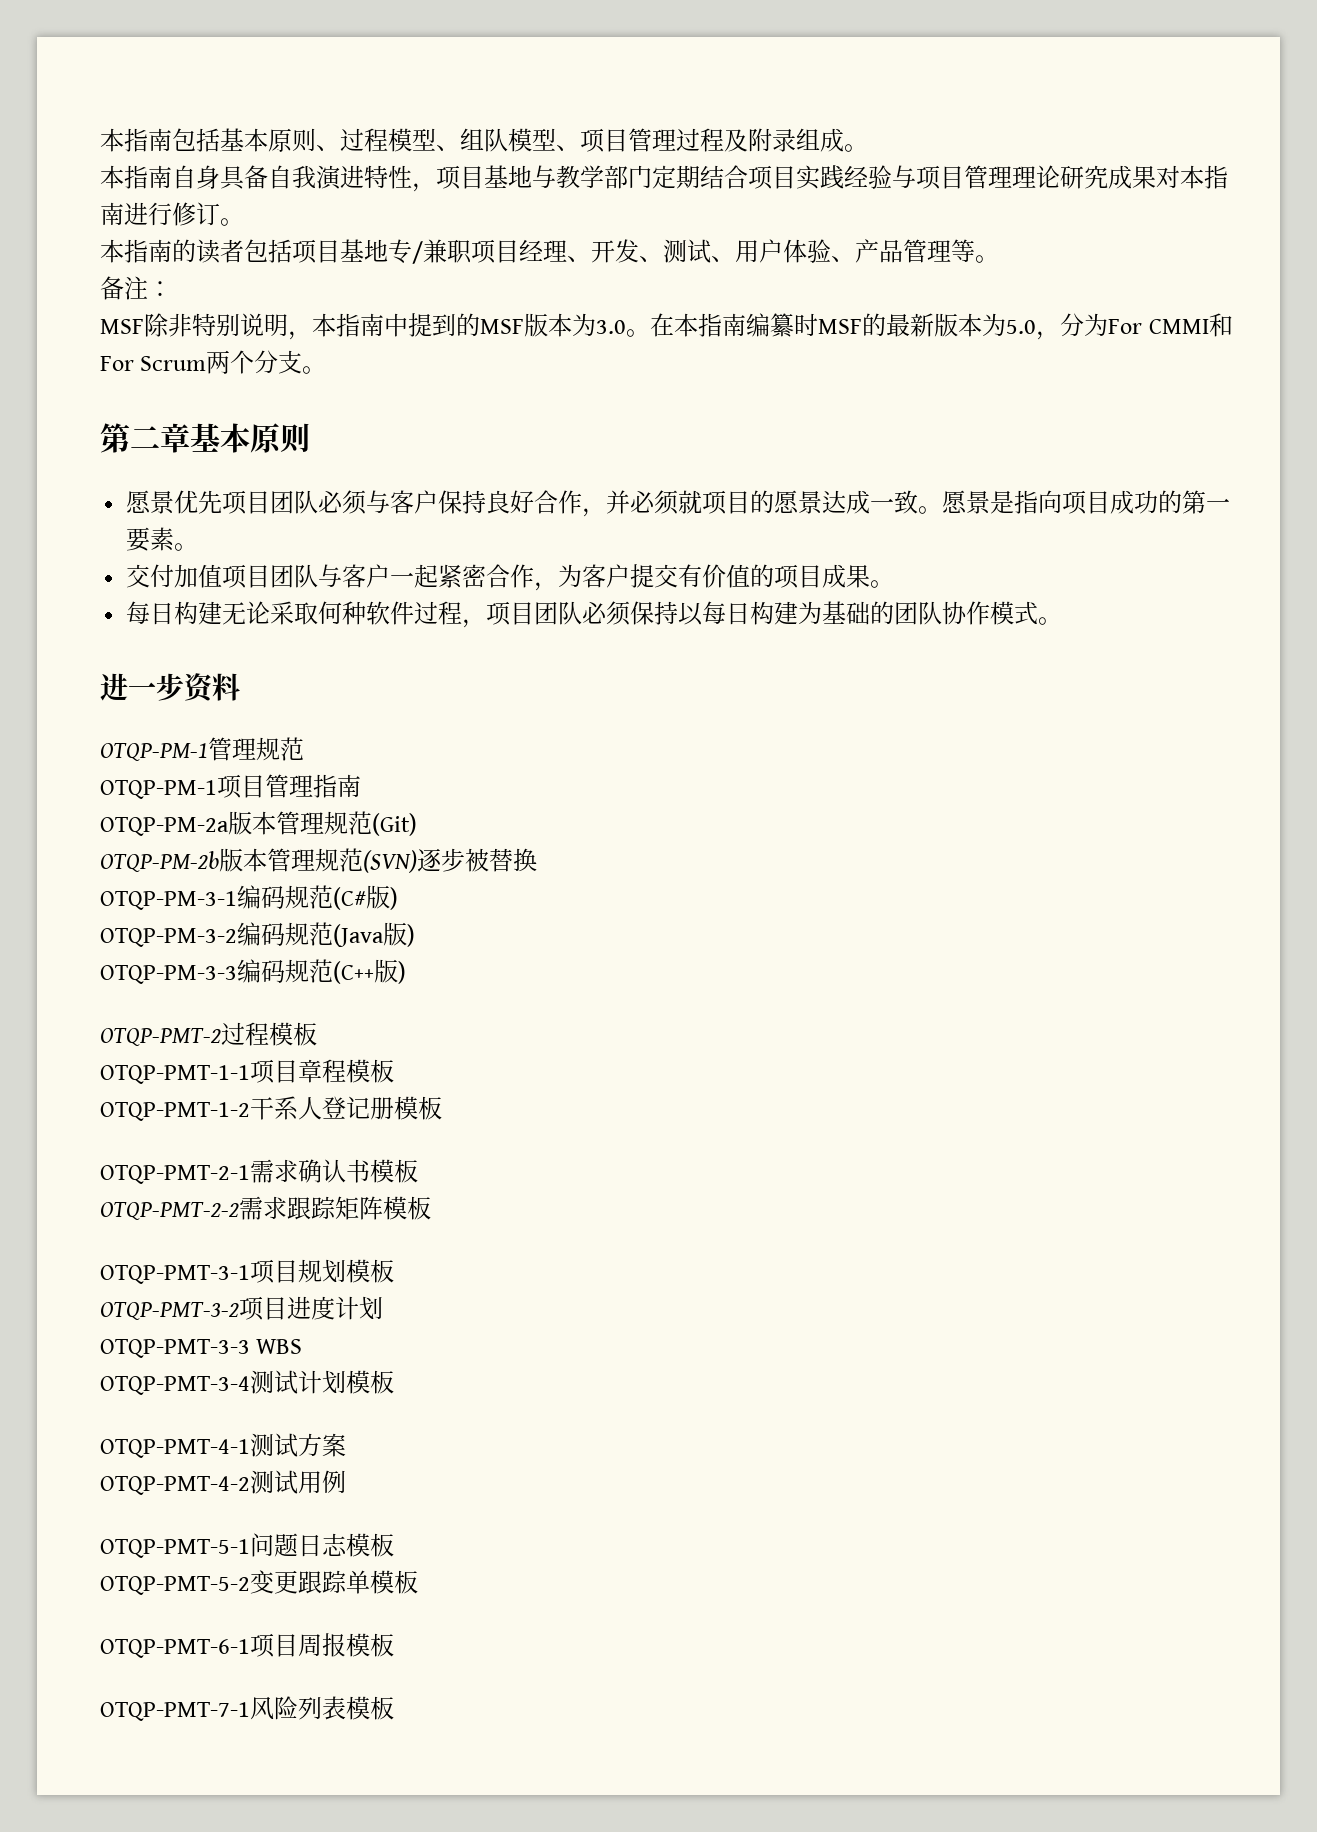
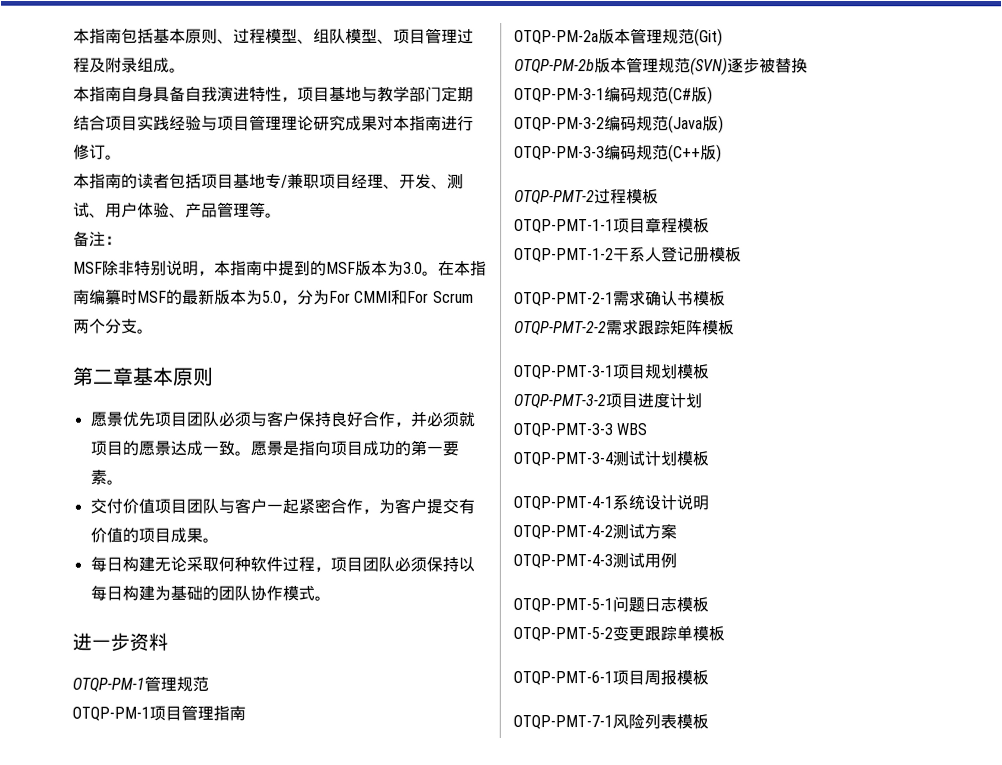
- 交付加值项目团队与客户一起紧密合作，为客户提交有价值的项目成果。
+ 交付价值项目团队与客户一起紧密合作，为客户提交有价值的项目成果。
- OTQP-PMT-4-1测试方案
+ OTQP-PMT-4-1系统设计说明
+ OTQP-PMT-4-2测试方案
- OTQP-PMT-4-2测试用例
+ OTQP-PMT-4-3测试用例

